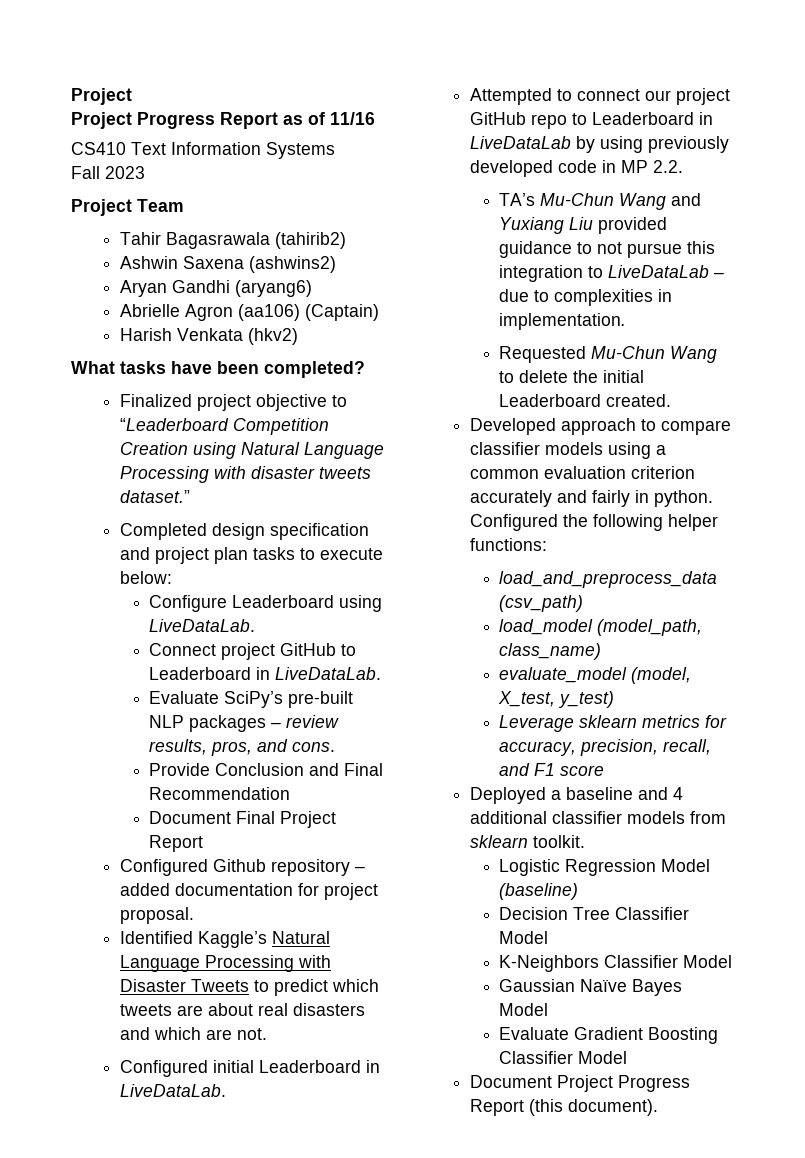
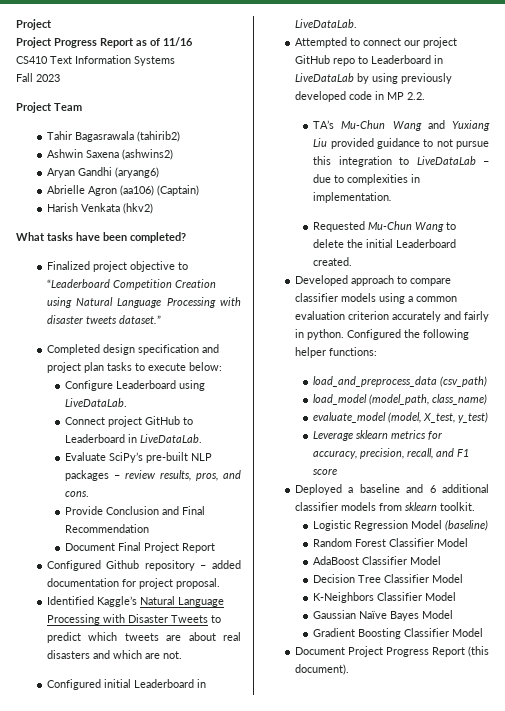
- Deployed a baseline and 4 additional classifier models from sklearn toolkit.
+ Deployed a baseline and 6 additional classifier models from sklearn toolkit.
+ Random Forest Classifier Model
+ AdaBoost Classifier Model
- Evaluate Gradient Boosting Classifier Model
+ Gradient Boosting Classifier Model

